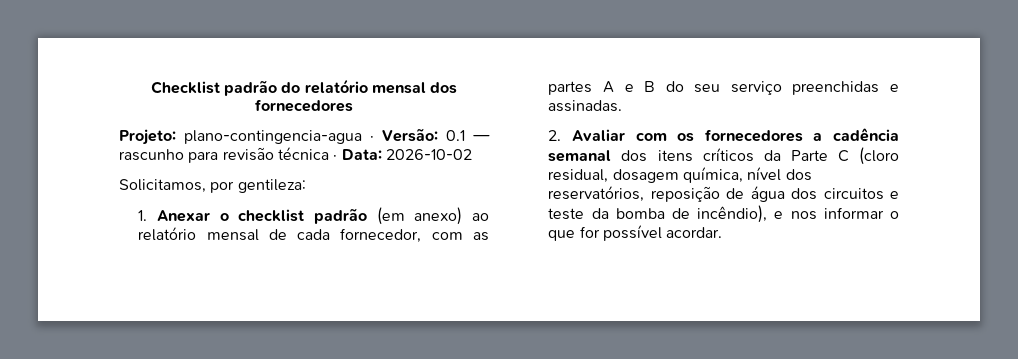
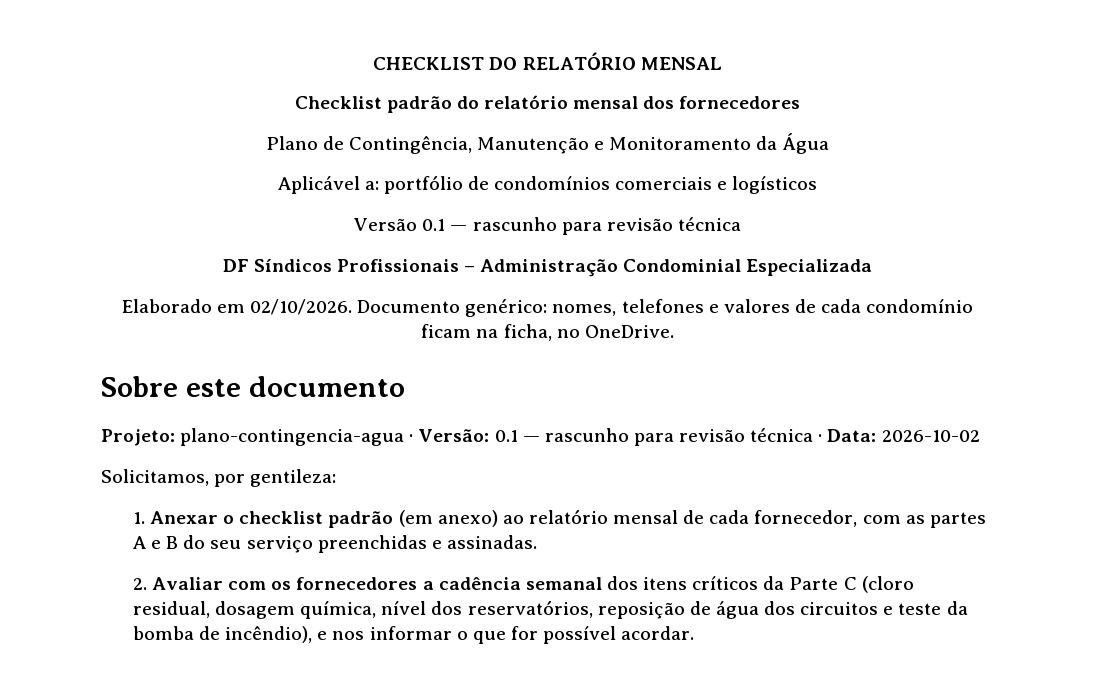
+ CHECKLIST DO RELATÓRIO MENSAL
+ Plano de Contingência, Manutenção e Monitoramento da Água
+ Aplicável a: portfólio de condomínios comerciais e logísticos
+ Versão 0.1 — rascunho para revisão técnica
+ DF Síndicos Profissionais – Administração Condominial Especializada
+ Elaborado em 02/10/2026. Documento genérico: nomes, telefones e valores de cada condomínio ficam na ficha, no OneDrive.
+ Sobre este documento

